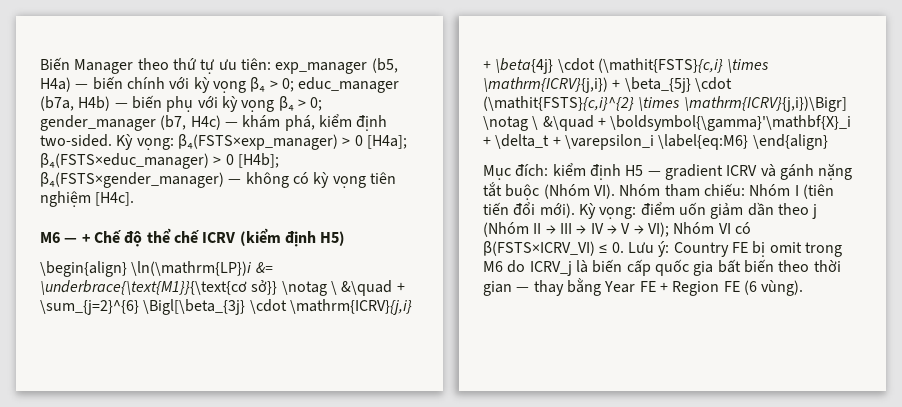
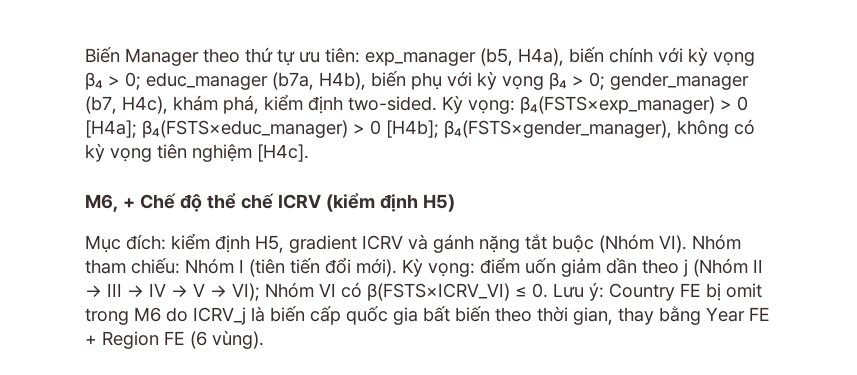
- Biến Manager theo thứ tự ưu tiên: exp_manager (b5, H4a) — biến chính với kỳ vọng β₄ > 0; educ_manager (b7a, H4b) — biến phụ với kỳ vọng β₄ > 0; gender_manager (b7, H4c) — khám phá, kiểm định two-sided.
+ Biến Manager theo thứ tự ưu tiên: exp_manager (b5, H4a), biến chính với kỳ vọng β₄ > 0; educ_manager (b7a, H4b), biến phụ với kỳ vọng β₄ > 0; gender_manager (b7, H4c), khám phá, kiểm định two-sided.
- Kỳ vọng: β₄(FSTS×exp_manager) > 0 [H4a]; β₄(FSTS×educ_manager) > 0 [H4b]; β₄(FSTS×gender_manager) — không có kỳ vọng tiên nghiệm [H4c].
+ Kỳ vọng: β₄(FSTS×exp_manager) > 0 [H4a]; β₄(FSTS×educ_manager) > 0 [H4b]; β₄(FSTS×gender_manager), không có kỳ vọng tiên nghiệm [H4c].
- M6 — + Chế độ thể chế ICRV (kiểm định H5)
+ M6, + Chế độ thể chế ICRV (kiểm định H5)
- \begin{align} \ln(\mathrm{LP})i &= \underbrace{\text{M1}}{\text{cơ sở}} \notag \ &\quad + \sum_{j=2}^{6} \Bigl[\beta_{3j} \cdot \mathrm{ICRV}{j,i} + \beta{4j} \cdot (\mathit{FSTS}{c,i} \times \mathrm{ICRV}{j,i}) + \beta_{5j} \cdot (\mathit{FSTS}{c,i}^{2} \times \mathrm{ICRV}{j,i})\Bigr] \notag \ &\quad + \boldsymbol{\gamma}'\mathbf{X}_i + \delta_t + \varepsilon_i \label{eq:M6} \end{align}
- Mục đích: kiểm định H5 — gradient ICRV và gánh nặng tắt buộc (Nhóm VI). Nhóm tham chiếu: Nhóm I (tiên tiến đổi mới).
+ Mục đích: kiểm định H5, gradient ICRV và gánh nặng tắt buộc (Nhóm VI). Nhóm tham chiếu: Nhóm I (tiên tiến đổi mới).
- Kỳ vọng: điểm uốn giảm dần theo j (Nhóm II → III → IV → V → VI); Nhóm VI có β(FSTS×ICRV_VI) ≤ 0. Lưu ý: Country FE bị omit trong M6 do ICRV_j là biến cấp quốc gia bất biến theo thời gian — thay bằng Year FE + Region FE (6 vùng).
+ Kỳ vọng: điểm uốn giảm dần theo j (Nhóm II → III → IV → V → VI); Nhóm VI có β(FSTS×ICRV_VI) ≤ 0. Lưu ý: Country FE bị omit trong M6 do ICRV_j là biến cấp quốc gia bất biến theo thời gian, thay bằng Year FE + Region FE (6 vùng).

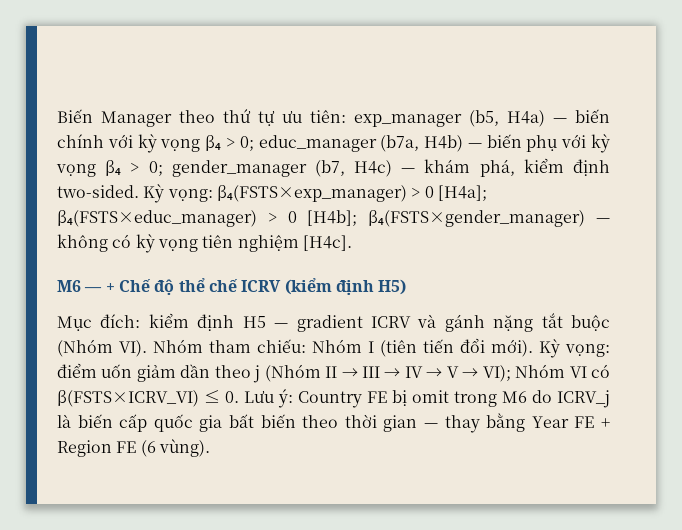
- Biến Manager theo thứ tự ưu tiên: exp_manager (b5, H4a), biến chính với kỳ vọng β₄ > 0; educ_manager (b7a, H4b), biến phụ với kỳ vọng β₄ > 0; gender_manager (b7, H4c), khám phá, kiểm định two-sided.
+ Biến Manager theo thứ tự ưu tiên: exp_manager (b5, H4a) — biến chính với kỳ vọng β₄ > 0; educ_manager (b7a, H4b) — biến phụ với kỳ vọng β₄ > 0; gender_manager (b7, H4c) — khám phá, kiểm định two-sided.
- Kỳ vọng: β₄(FSTS×exp_manager) > 0 [H4a]; β₄(FSTS×educ_manager) > 0 [H4b]; β₄(FSTS×gender_manager), không có kỳ vọng tiên nghiệm [H4c].
+ Kỳ vọng: β₄(FSTS×exp_manager) > 0 [H4a]; β₄(FSTS×educ_manager) > 0 [H4b]; β₄(FSTS×gender_manager) — không có kỳ vọng tiên nghiệm [H4c].
- M6, + Chế độ thể chế ICRV (kiểm định H5)
+ M6 — + Chế độ thể chế ICRV (kiểm định H5)
- Mục đích: kiểm định H5, gradient ICRV và gánh nặng tắt buộc (Nhóm VI). Nhóm tham chiếu: Nhóm I (tiên tiến đổi mới).
+ Mục đích: kiểm định H5 — gradient ICRV và gánh nặng tắt buộc (Nhóm VI). Nhóm tham chiếu: Nhóm I (tiên tiến đổi mới).
- Kỳ vọng: điểm uốn giảm dần theo j (Nhóm II → III → IV → V → VI); Nhóm VI có β(FSTS×ICRV_VI) ≤ 0. Lưu ý: Country FE bị omit trong M6 do ICRV_j là biến cấp quốc gia bất biến theo thời gian, thay bằng Year FE + Region FE (6 vùng).
+ Kỳ vọng: điểm uốn giảm dần theo j (Nhóm II → III → IV → V → VI); Nhóm VI có β(FSTS×ICRV_VI) ≤ 0. Lưu ý: Country FE bị omit trong M6 do ICRV_j là biến cấp quốc gia bất biến theo thời gian — thay bằng Year FE + Region FE (6 vùng).

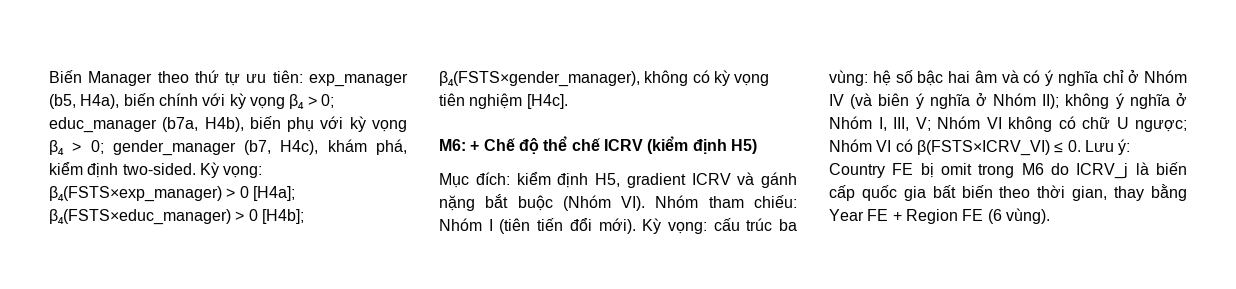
- Biến Manager theo thứ tự ưu tiên: exp_manager (b5, H4a) — biến chính với kỳ vọng β₄ > 0; educ_manager (b7a, H4b) — biến phụ với kỳ vọng β₄ > 0; gender_manager (b7, H4c) — khám phá, kiểm định two-sided.
+ Biến Manager theo thứ tự ưu tiên: exp_manager (b5, H4a), biến chính với kỳ vọng β₄ > 0; educ_manager (b7a, H4b), biến phụ với kỳ vọng β₄ > 0; gender_manager (b7, H4c), khám phá, kiểm định two-sided.
- Kỳ vọng: β₄(FSTS×exp_manager) > 0 [H4a]; β₄(FSTS×educ_manager) > 0 [H4b]; β₄(FSTS×gender_manager) — không có kỳ vọng tiên nghiệm [H4c].
+ Kỳ vọng: β₄(FSTS×exp_manager) > 0 [H4a]; β₄(FSTS×educ_manager) > 0 [H4b]; β₄(FSTS×gender_manager), không có kỳ vọng tiên nghiệm [H4c].
- M6 — + Chế độ thể chế ICRV (kiểm định H5)
+ M6: + Chế độ thể chế ICRV (kiểm định H5)
- Mục đích: kiểm định H5 — gradient ICRV và gánh nặng tắt buộc (Nhóm VI). Nhóm tham chiếu: Nhóm I (tiên tiến đổi mới).
+ Mục đích: kiểm định H5, gradient ICRV và gánh nặng bắt buộc (Nhóm VI). Nhóm tham chiếu: Nhóm I (tiên tiến đổi mới).
- Kỳ vọng: điểm uốn giảm dần theo j (Nhóm II → III → IV → V → VI); Nhóm VI có β(FSTS×ICRV_VI) ≤ 0. Lưu ý: Country FE bị omit trong M6 do ICRV_j là biến cấp quốc gia bất biến theo thời gian — thay bằng Year FE + Region FE (6 vùng).
+ Kỳ vọng: cấu trúc ba vùng: hệ số bậc hai âm và có ý nghĩa chỉ ở Nhóm IV (và biên ý nghĩa ở Nhóm II); không ý nghĩa ở Nhóm I, III, V; Nhóm VI không có chữ U ngược; Nhóm VI có β(FSTS×ICRV_VI) ≤ 0. Lưu ý: Country FE bị omit trong M6 do ICRV_j là biến cấp quốc gia bất biến theo thời gian, thay bằng Year FE + Region FE (6 vùng).

